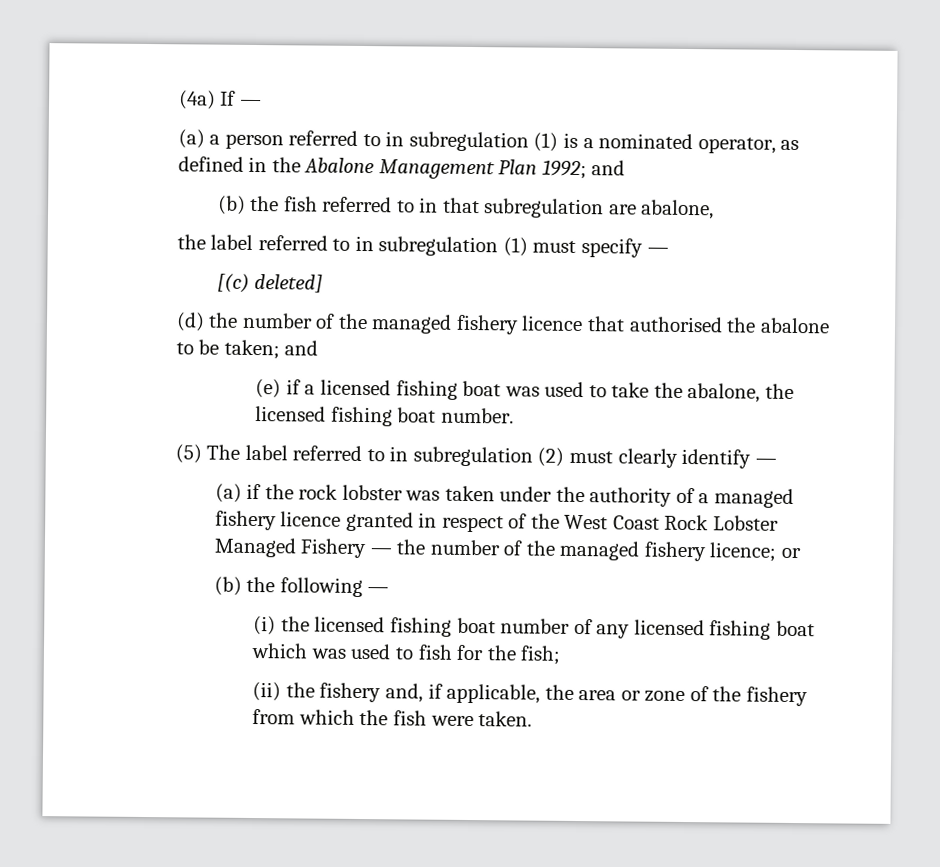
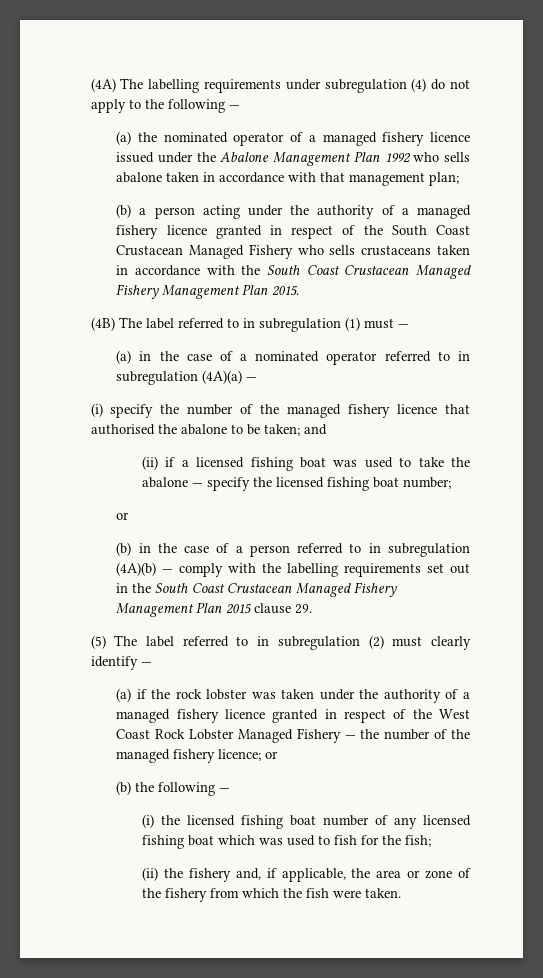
- (4a) If —
- (a) a person referred to in subregulation (1) is a nominated operator, as defined in the Abalone Management Plan 1992; and
- (b) the fish referred to in that subregulation are abalone,
- the label referred to in subregulation (1) must specify —
- [(c) deleted]
- (d) the number of the managed fishery licence that authorised the abalone to be taken; and
+ (4A) The labelling requirements under subregulation (4) do not apply to the following —
+ (a) the nominated operator of a managed fishery licence issued under the Abalone Management Plan 1992 who sells abalone taken in accordance with that management plan;
+ (b) a person acting under the authority of a managed fishery licence granted in respect of the South Coast Crustacean Managed Fishery who sells crustaceans taken in accordance with the South Coast Crustacean Managed Fishery Management Plan 2015.
+ (4B) The label referred to in subregulation (1) must —
+ (a) in the case of a nominated operator referred to in subregulation (4A)(a) —
+ (i) specify the number of the managed fishery licence that authorised the abalone to be taken; and
- (e) if a licensed fishing boat was used to take the abalone, the licensed fishing boat number.
+ (ii) if a licensed fishing boat was used to take the abalone — specify the licensed fishing boat number;
+ or
+ (b) in the case of a person referred to in subregulation (4A)(b) — comply with the labelling requirements set out in the South Coast Crustacean Managed Fishery Management Plan 2015 clause 29.

